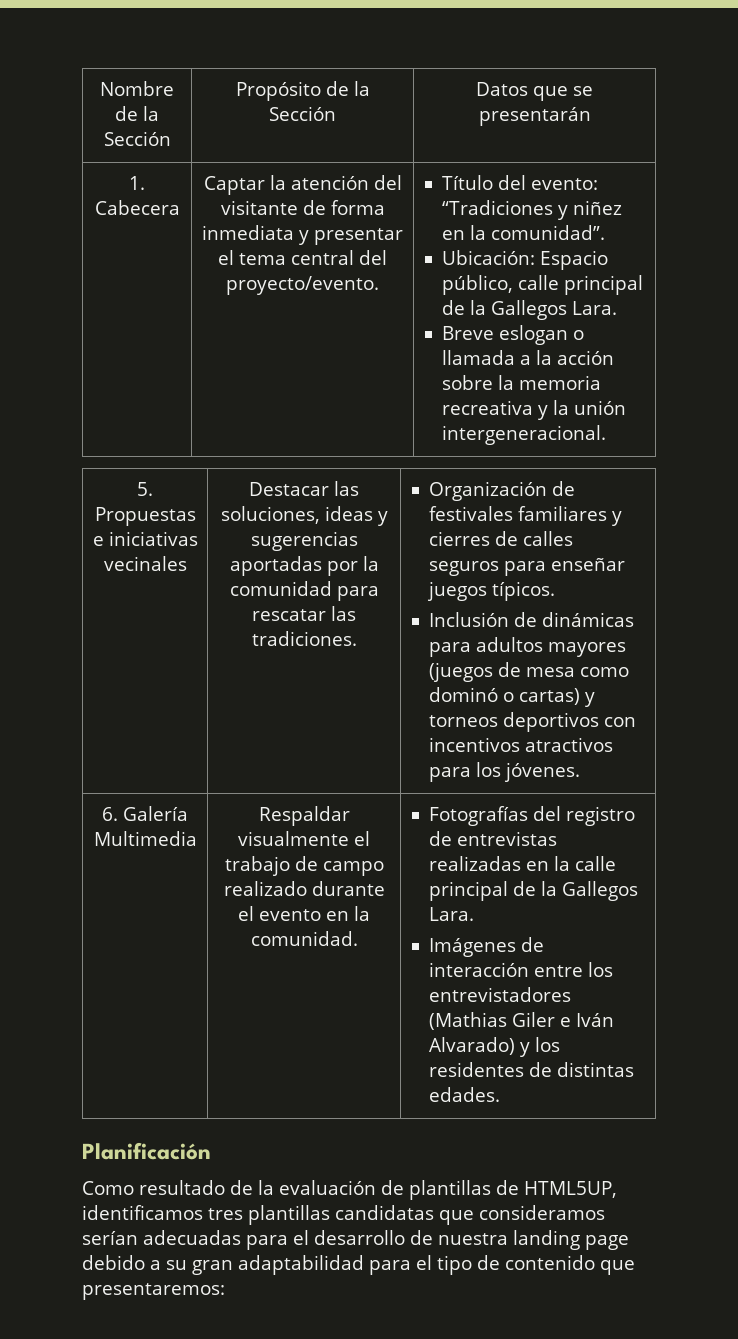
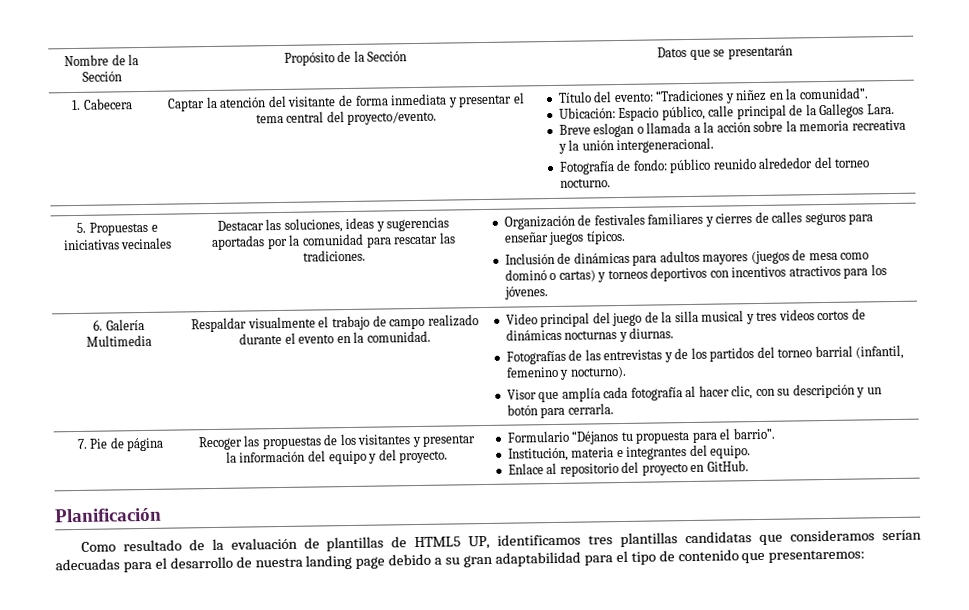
+ Fotografía de fondo: público reunido alrededor del torneo nocturno.
- Fotografías del registro de entrevistas realizadas en la calle principal de la Gallegos Lara.
- Imágenes de interacción entre los entrevistadores (Mathias Giler e Iván Alvarado) y los residentes de distintas edades.
+ Video principal del juego de la silla musical y tres videos cortos de dinámicas nocturnas y diurnas.
+ Fotografías de las entrevistas y de los partidos del torneo barrial (infantil, femenino y nocturno).
+ Visor que amplía cada fotografía al hacer clic, con su descripción y un botón para cerrarla.
+ 7. Pie de página | Recoger las propuestas de los visitantes y presentar la información del equipo y del proyecto. | Formulario “Déjanos tu propuesta para el barrio”.
+ Institución, materia e integrantes del equipo.
+ Enlace al repositorio del proyecto en GitHub.
- Como resultado de la evaluación de plantillas de HTML5UP, identificamos tres plantillas candidatas que consideramos serían adecuadas para el desarrollo de nuestra landing page debido a su gran adaptabilidad para el tipo de contenido que presentaremos:
+ Como resultado de la evaluación de plantillas de HTML5 UP, identificamos tres plantillas candidatas que consideramos serían adecuadas para el desarrollo de nuestra landing page debido a su gran adaptabilidad para el tipo de contenido que presentaremos:

